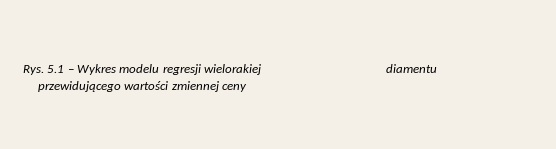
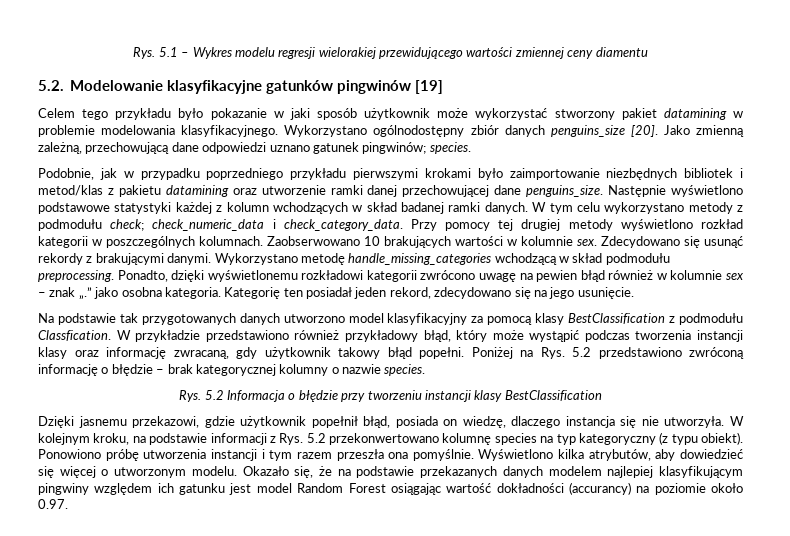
+ 5.2. Modelowanie klasyfikacyjne gatunków pingwinów [19]
+ Celem tego przykładu było pokazanie w jaki sposób użytkownik może wykorzystać stworzony pakiet datamining w problemie modelowania klasyfikacyjnego. Wykorzystano ogólnodostępny zbiór danych penguins_size [20]. Jako zmienną zależną, przechowującą dane odpowiedzi uznano gatunek pingwinów; species.
+ Podobnie, jak w przypadku poprzedniego przykładu pierwszymi krokami było zaimportowanie niezbędnych bibliotek i metod/klas z pakietu datamining oraz utworzenie ramki danej przechowującej dane penguins_size. Następnie wyświetlono podstawowe statystyki każdej z kolumn wchodzących w skład badanej ramki danych. W tym celu wykorzystano metody z podmodułu check; check_numeric_data i check_category_data. Przy pomocy tej drugiej metody wyświetlono rozkład kategorii w poszczególnych kolumnach. Zaobserwowano 10 brakujących wartości w kolumnie sex. Zdecydowano się usunąć rekordy z brakującymi danymi. Wykorzystano metodę handle_missing_categories wchodzącą w skład podmodułu preprocessing. Ponadto, dzięki wyświetlonemu rozkładowi kategorii zwrócono uwagę na pewien błąd również w kolumnie sex – znak „.” jako osobna kategoria. Kategorię ten posiadał jeden rekord, zdecydowano się na jego usunięcie.
+ Na podstawie tak przygotowanych danych utworzono model klasyfikacyjny za pomocą klasy BestClassification z podmodułu Classfication. W przykładzie przedstawiono również przykładowy błąd, który może wystąpić podczas tworzenia instancji klasy oraz informację zwracaną, gdy użytkownik takowy błąd popełni. Poniżej na Rys. 5.2 przedstawiono zwróconą informację o błędzie – brak kategorycznej kolumny o nazwie species.
+ Rys. 5.2 Informacja o błędzie przy tworzeniu instancji klasy BestClassification
+ Dzięki jasnemu przekazowi, gdzie użytkownik popełnił błąd, posiada on wiedzę, dlaczego instancja się nie utworzyła. W kolejnym kroku, na podstawie informacji z Rys. 5.2 przekonwertowano kolumnę species na typ kategoryczny (z typu obiekt). Ponowiono próbę utworzenia instancji i tym razem przeszła ona pomyślnie. Wyświetlono kilka atrybutów, aby dowiedzieć się więcej o utworzonym modelu. Okazało się, że na podstawie przekazanych danych modelem najlepiej klasyfikującym pingwiny względem ich gatunku jest model Random Forest osiągając wartość dokładności (accurancy) na poziomie około 0.97.

